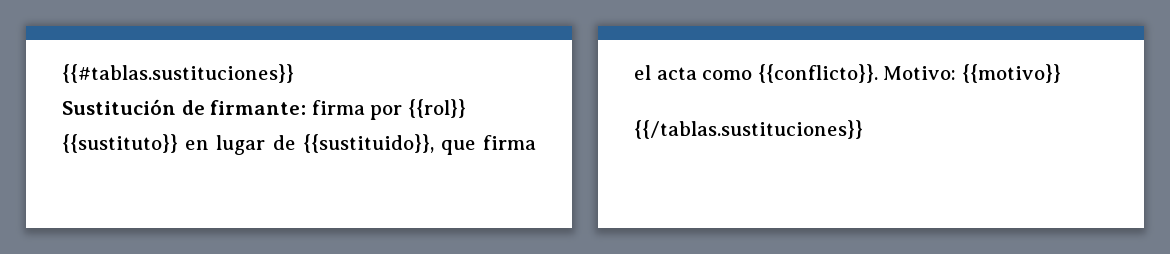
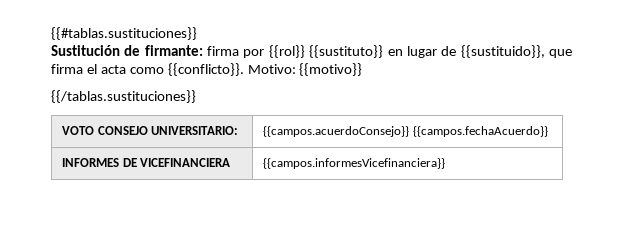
+ VOTO CONSEJO UNIVERSITARIO: | {{campos.acuerdoConsejo}} {{campos.fechaAcuerdo}}
+ INFORMES DE VICEFINANCIERA | {{campos.informesVicefinanciera}}

